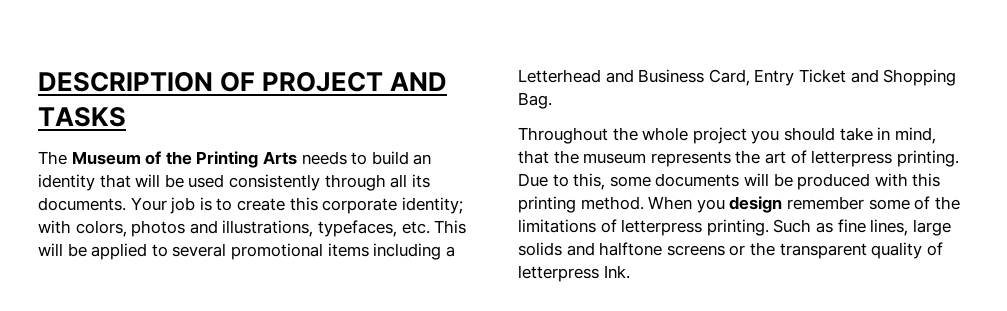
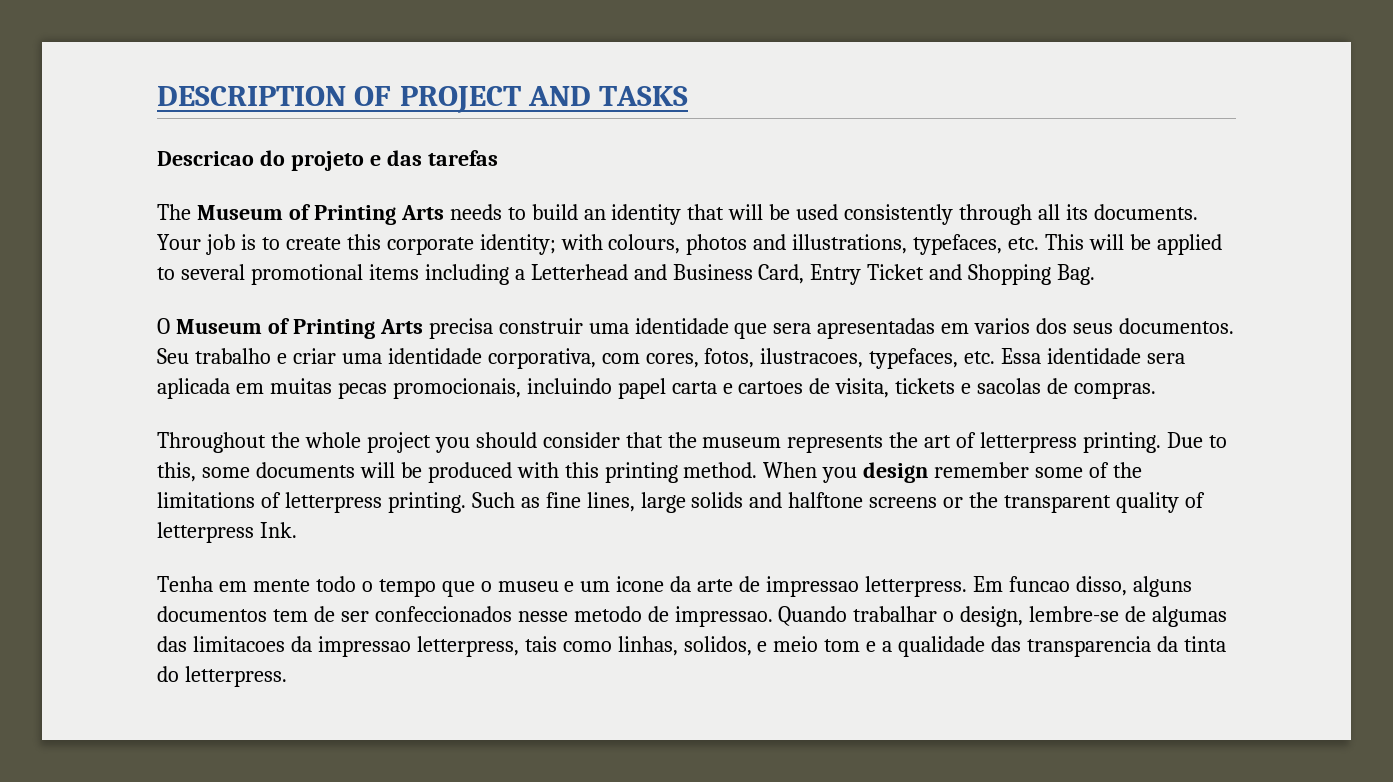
+ Descricao do projeto e das tarefas
- The Museum of the Printing Arts needs to build an identity that will be used consistently through all its documents.
+ The Museum of Printing Arts needs to build an identity that will be used consistently through all its documents.
- Your job is to create this corporate identity; with colors, photos and illustrations, typefaces, etc. This will be applied to several promotional items including a Letterhead and Business Card, Entry Ticket and Shopping Bag.
+ Your job is to create this corporate identity; with colours, photos and illustrations, typefaces, etc. This will be applied to several promotional items including a Letterhead and Business Card, Entry Ticket and Shopping Bag.
+ O Museum of Printing Arts precisa construir uma identidade que sera apresentadas em varios dos seus documentos. Seu trabalho e criar uma identidade corporativa, com cores, fotos, ilustracoes, typefaces, etc. Essa identidade sera aplicada em muitas pecas promocionais, incluindo papel carta e cartoes de visita, tickets e sacolas de compras.
- Throughout the whole project you should take in mind, that the museum represents the art of letterpress printing.
+ Throughout the whole project you should consider that the museum represents the art of letterpress printing.
+ Tenha em mente todo o tempo que o museu e um icone da arte de impressao letterpress. Em funcao disso, alguns documentos tem de ser confeccionados nesse metodo de impressao. Quando trabalhar o design, lembre-se de algumas das limitacoes da impressao letterpress, tais como linhas, solidos, e meio tom e a qualidade das transparencia da tinta do letterpress.

